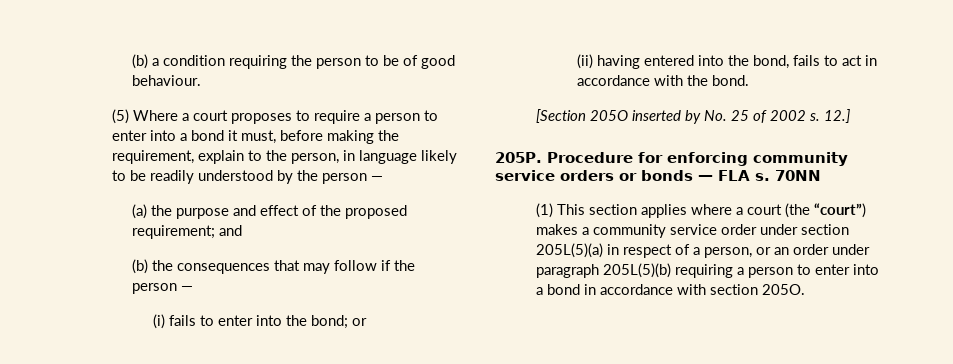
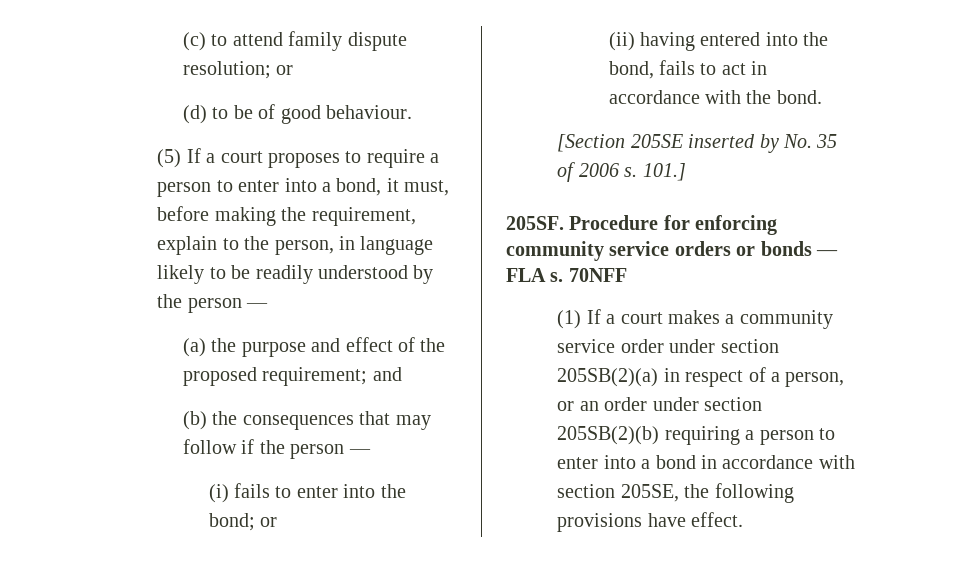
- (b) a condition requiring the person to be of good behaviour.
+ (c) to attend family dispute resolution; or
+ (d) to be of good behaviour.
- (5) Where a court proposes to require a person to enter into a bond it must, before making the requirement, explain to the person, in language likely to be readily understood by the person —
+ (5) If a court proposes to require a person to enter into a bond, it must, before making the requirement, explain to the person, in language likely to be readily understood by the person —
- [Section 205O inserted by No. 25 of 2002 s. 12.]
- 205P.
+ [Section 205SE inserted by No. 35 of 2006 s. 101.]
+ 205SF.
- 70NN
+ 70NFF
- (1) This section applies where a court (the “court”) makes a community service order under section 205L(5)(a) in respect of a person, or an order under paragraph 205L(5)(b) requiring a person to enter into a bond in accordance with section 205O.
+ (1) If a court makes a community service order under section 205SB(2)(a) in respect of a person, or an order under section 205SB(2)(b) requiring a person to enter into a bond in accordance with section 205SE, the following provisions have effect.

